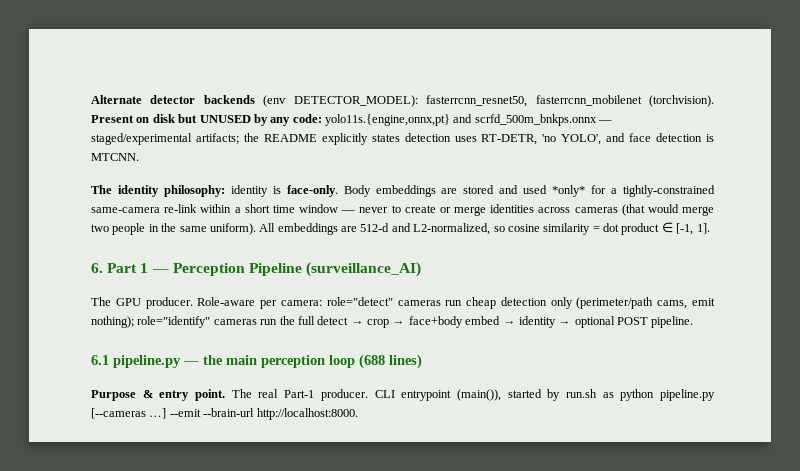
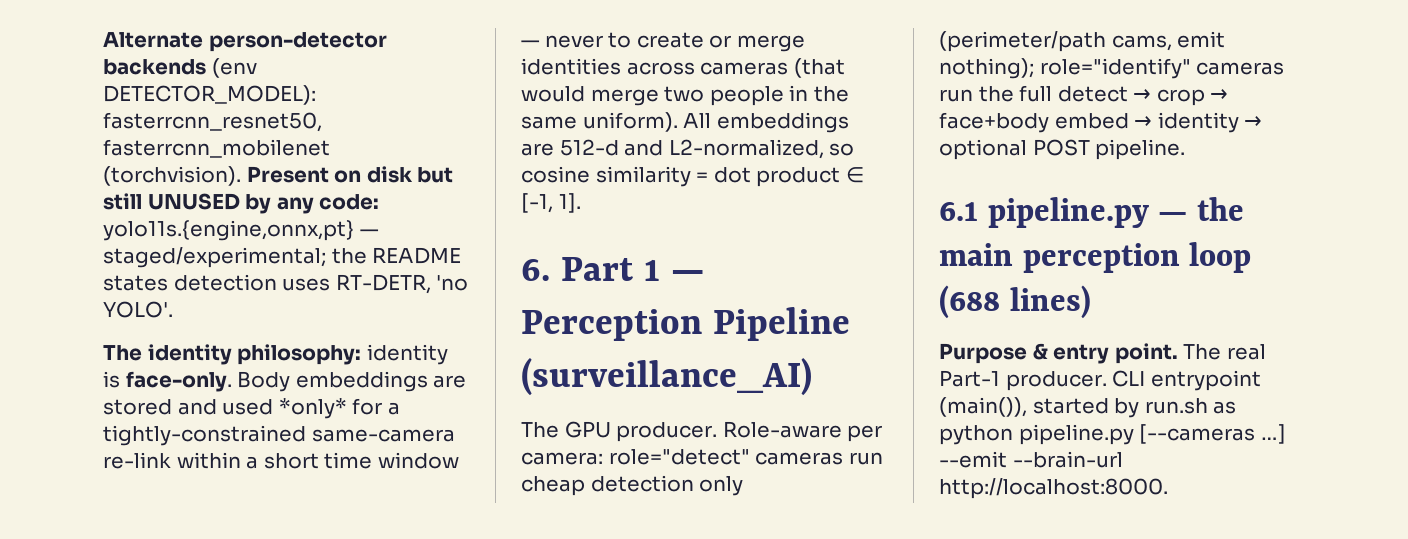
- Alternate detector backends (env DETECTOR_MODEL): fasterrcnn_resnet50, fasterrcnn_mobilenet (torchvision).
+ Alternate person-detector backends (env DETECTOR_MODEL): fasterrcnn_resnet50, fasterrcnn_mobilenet (torchvision).
- Present on disk but UNUSED by any code: yolo11s.{engine,onnx,pt} and scrfd_500m_bnkps.onnx — staged/experimental artifacts; the README explicitly states detection uses RT-DETR, 'no YOLO', and face detection is MTCNN.
+ Present on disk but still UNUSED by any code: yolo11s.{engine,onnx,pt} — staged/experimental; the README states detection uses RT-DETR, 'no YOLO'.

